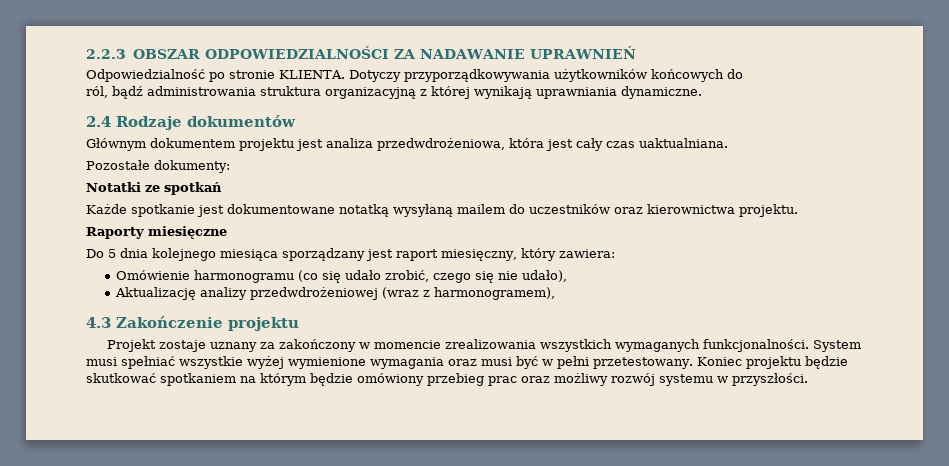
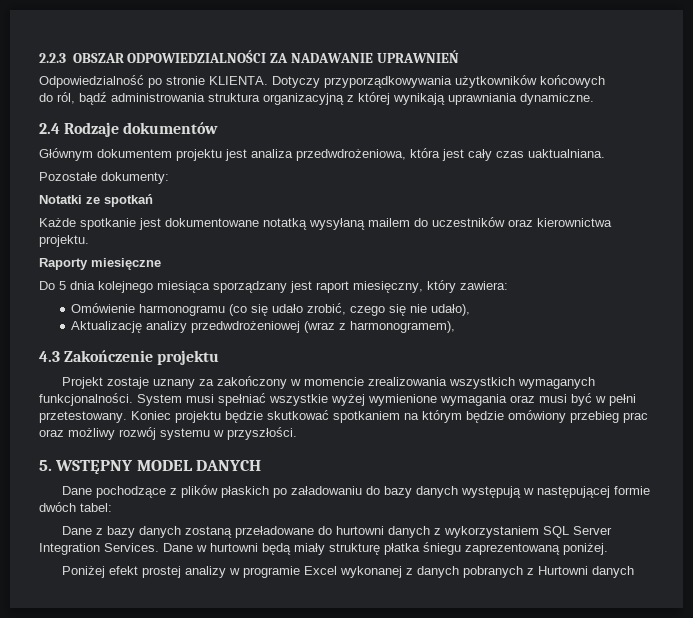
- Dotyczy przyporządkowywania użytkowników końcowych do
- ról, bądź administrowania struktura organizacyjną z której wynikają uprawniania dynamiczne.
+ Dotyczy przyporządkowywania użytkowników końcowych
+ do ról, bądź administrowania struktura organizacyjną z której wynikają uprawniania dynamiczne.
+ 5. WSTĘPNY MODEL DANYCH
+ Dane pochodzące z plików płaskich po załadowaniu do bazy danych występują w następującej formie dwóch tabel:
+ Dane z bazy danych zostaną przeładowane do hurtowni danych z wykorzystaniem SQL Server Integration Services. Dane w hurtowni będą miały strukturę płatka śniegu zaprezentowaną poniżej.
+ Poniżej efekt prostej analizy w programie Excel wykonanej z danych pobranych z Hurtowni danych

